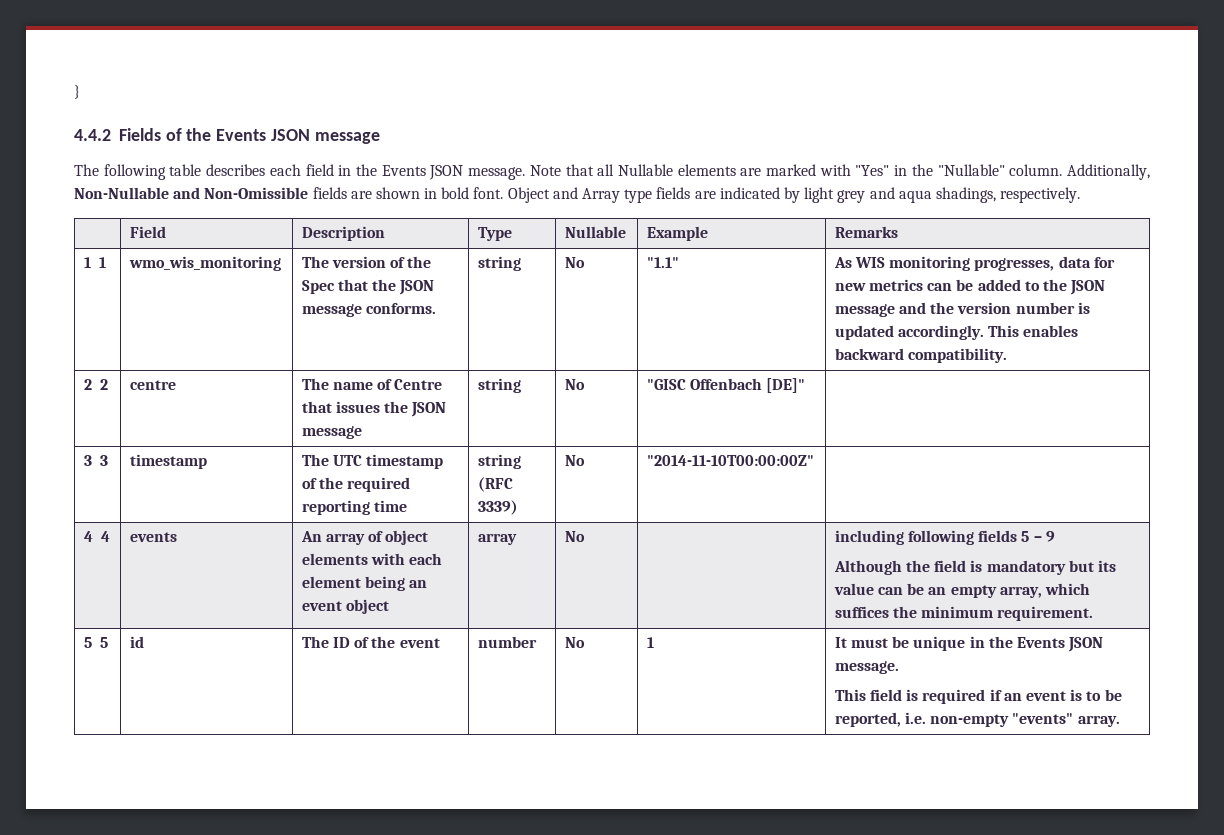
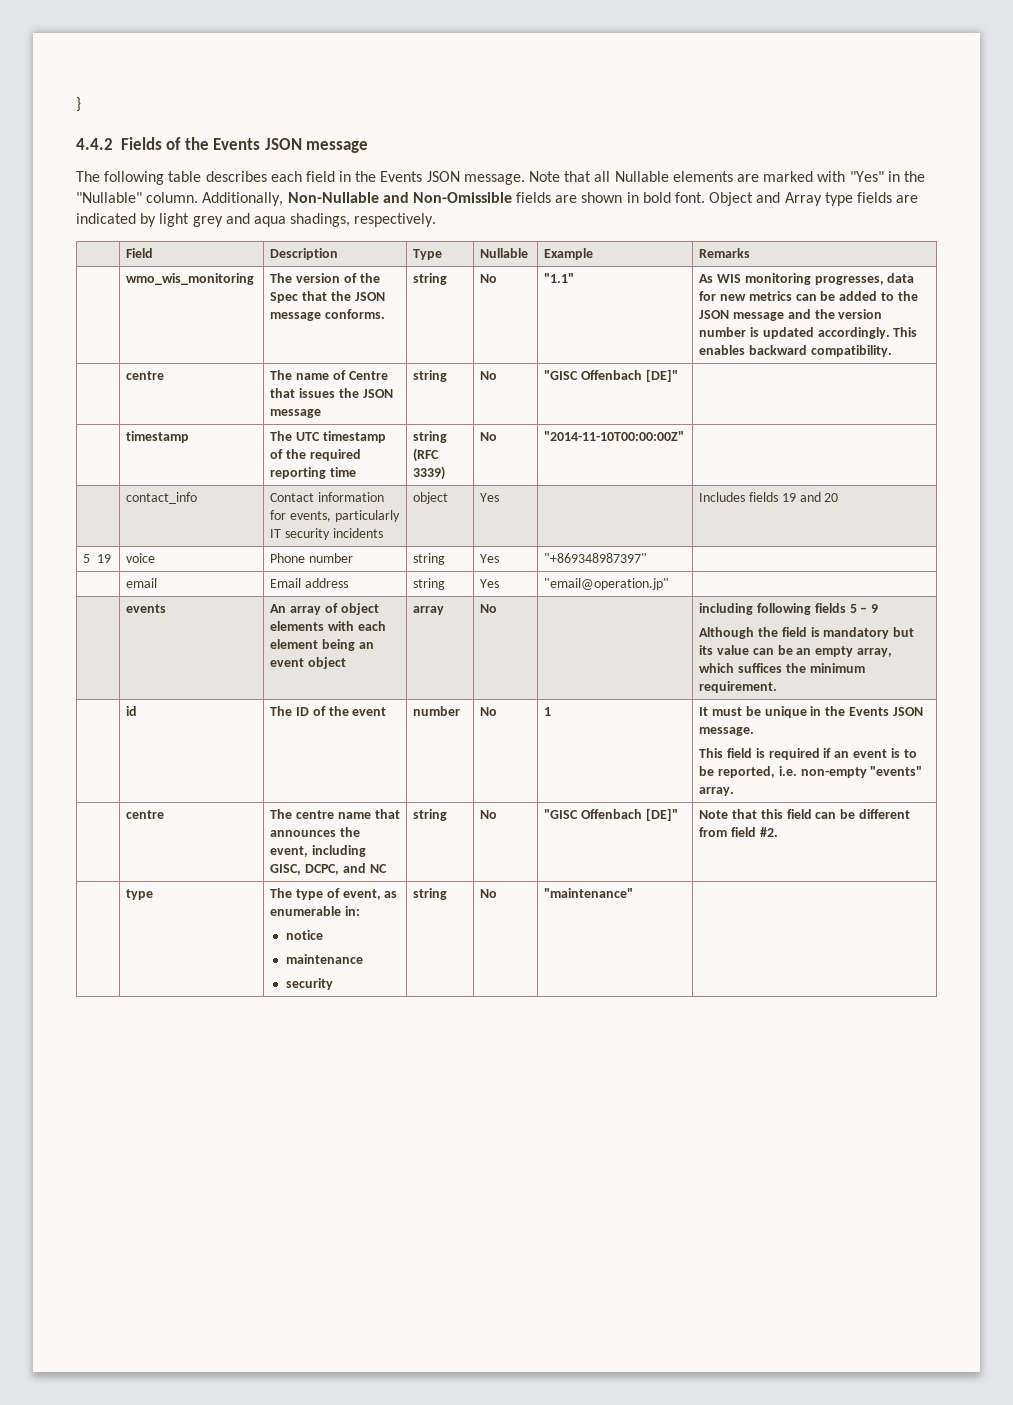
  | Field | Description | Type | Nullable | Example | Remarks
- 1 1
- 2 2 | centre | The name of Centre that issues the JSON message | string | No | "GISC Offenbach [DE]" |
+ | centre | The name of Centre that issues the JSON message | string | No | "GISC Offenbach [DE]" |
- 3 3 | timestamp | The UTC timestamp of the required reporting time | string (RFC 3339) | No | "2014-11-10T00:00:00Z" |
+ | timestamp | The UTC timestamp of the required reporting time | string (RFC 3339) | No | "2014-11-10T00:00:00Z" |
- 4 4
+ contact_info | Contact information for events, particularly IT security incidents | object | Yes | | Includes fields 19 and 20
+ 5 19 | voice | Phone number | string | Yes | "+869348987397" |
+ | email | Email address | string | Yes | "email@operation.jp" |
- 5 5 | id | The ID of the event | number | No | 1 | It must be unique in the Events JSON message.
+ | id | The ID of the event | number | No | 1 | It must be unique in the Events JSON message.
+ | centre | The centre name that announces the event, including GISC, DCPC, and NC | string | No | "GISC Offenbach [DE]" | Note that this field can be different from field #2.
+ | type | The type of event, as enumerable in:
+ notice
+ maintenance
+ security | string | No | "maintenance" |

